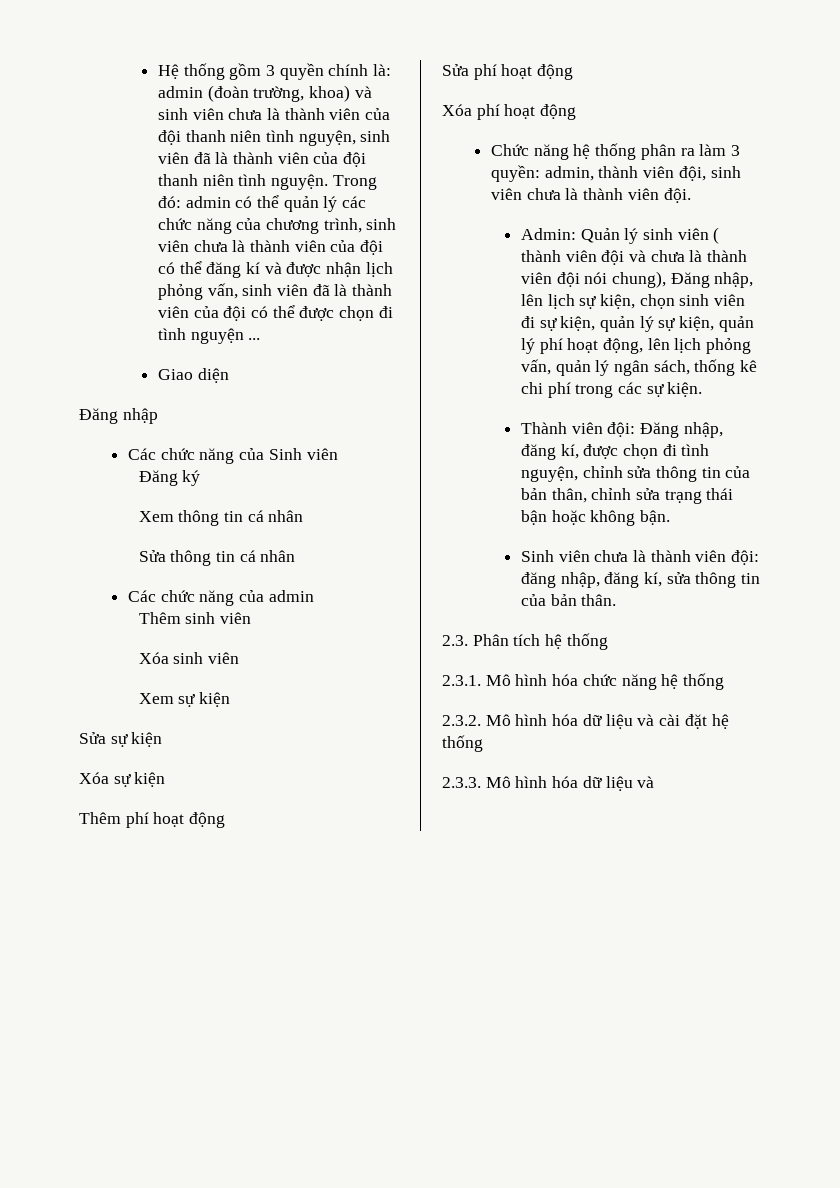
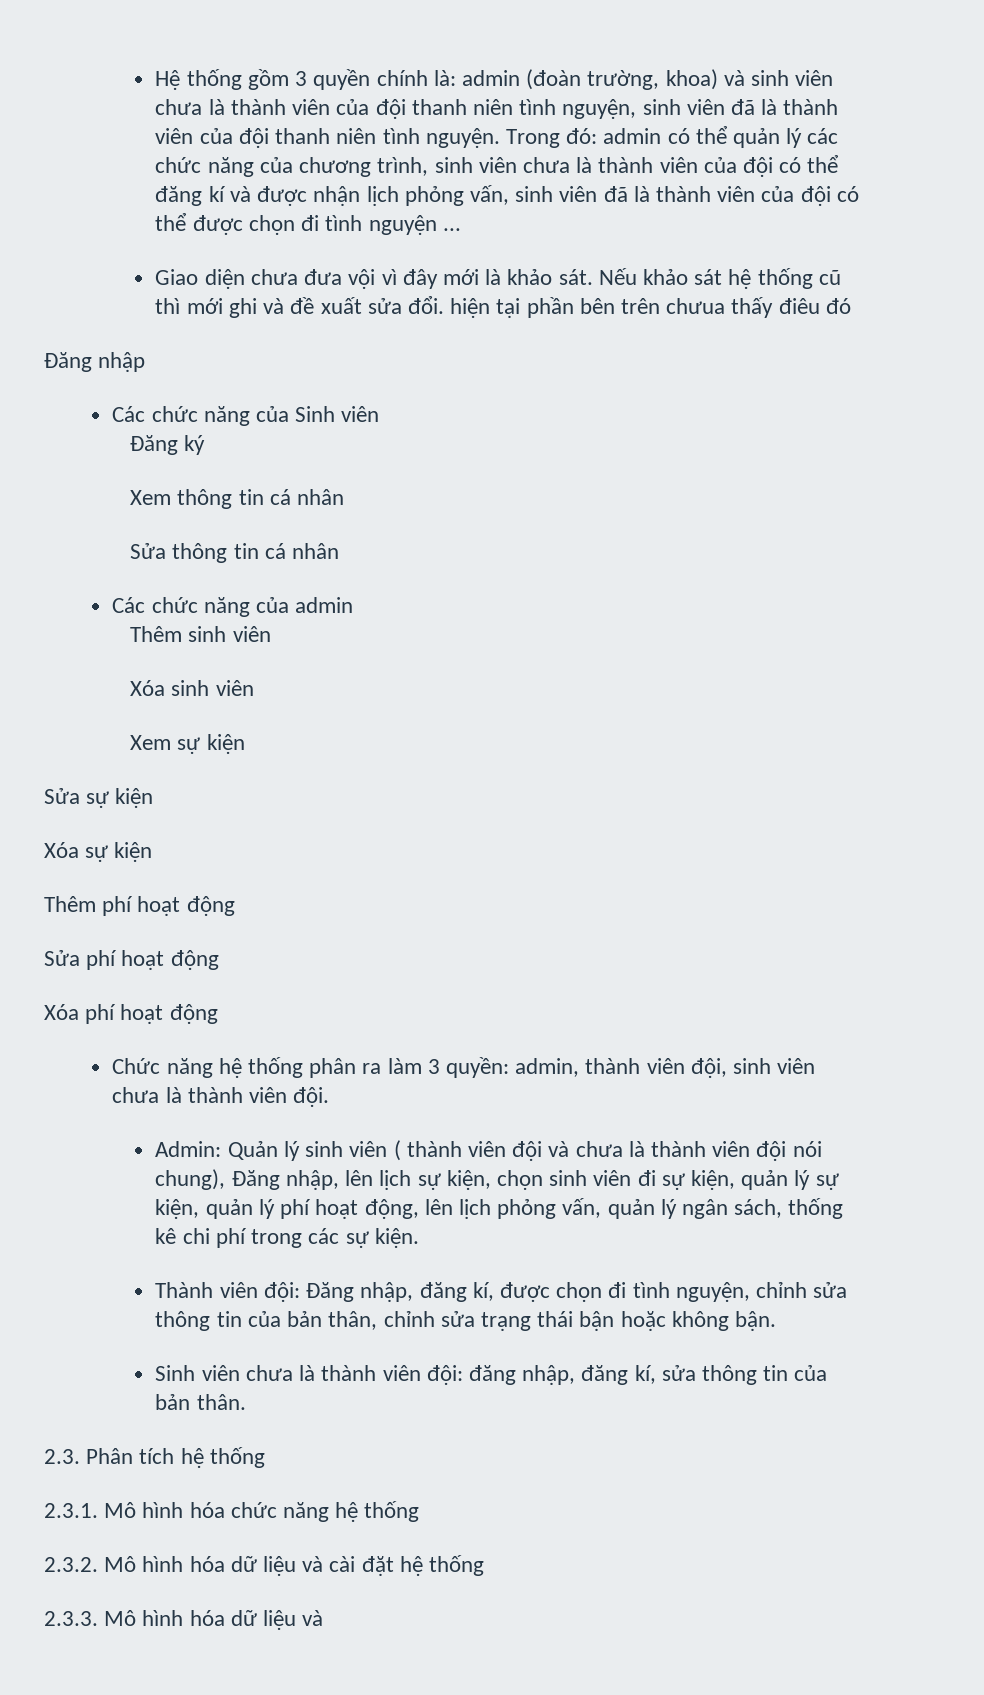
- Giao diện
+ Giao diện chưa đưa vội vì đây mới là khảo sát. Nếu khảo sát hệ thống cũ thì mới ghi và đề xuất sửa đổi. hiện tại phần bên trên chưua thấy điêu đó

